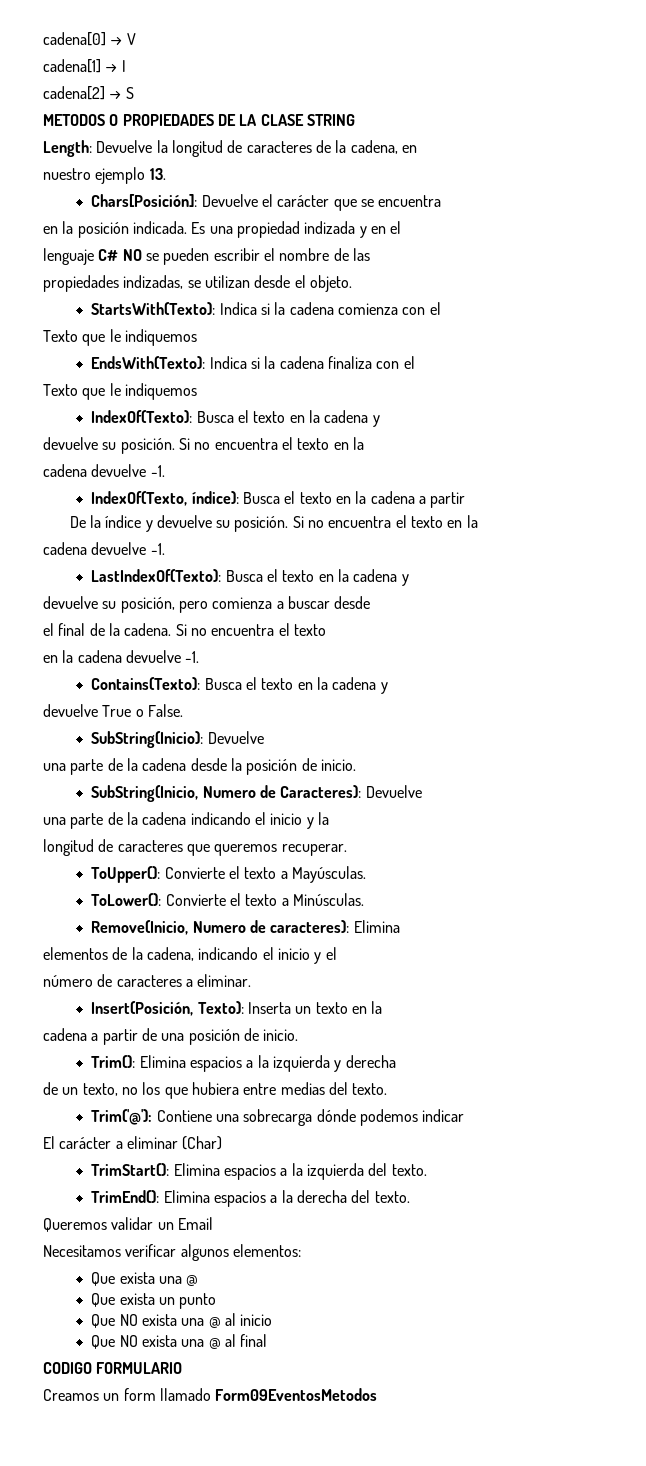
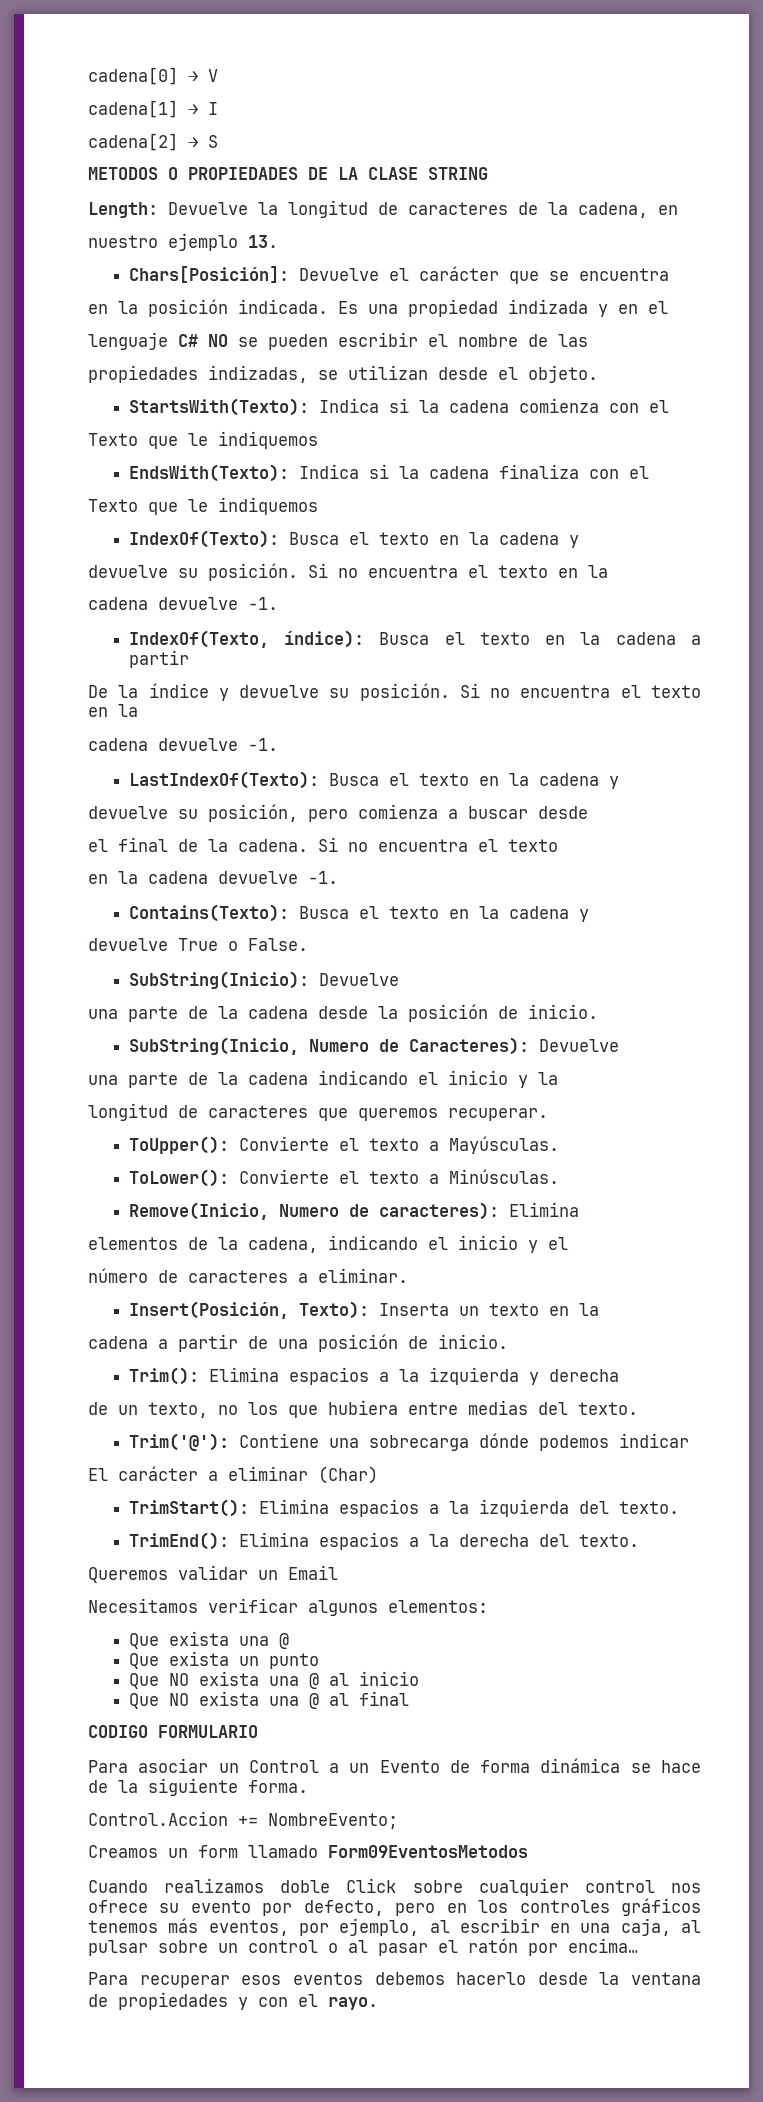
+ Para asociar un Control a un Evento de forma dinámica se hace de la siguiente forma.
+ Control.Accion += NombreEvento;
+ Cuando realizamos doble Click sobre cualquier control nos ofrece su evento por defecto, pero en los controles gráficos tenemos más eventos, por ejemplo, al escribir en una caja, al pulsar sobre un control o al pasar el ratón por encima…
+ Para recuperar esos eventos debemos hacerlo desde la ventana de propiedades y con el rayo.

